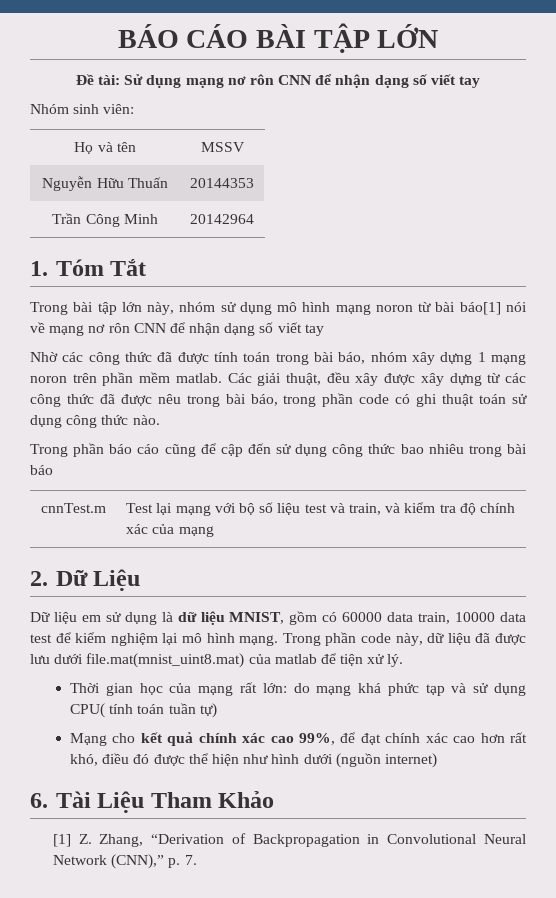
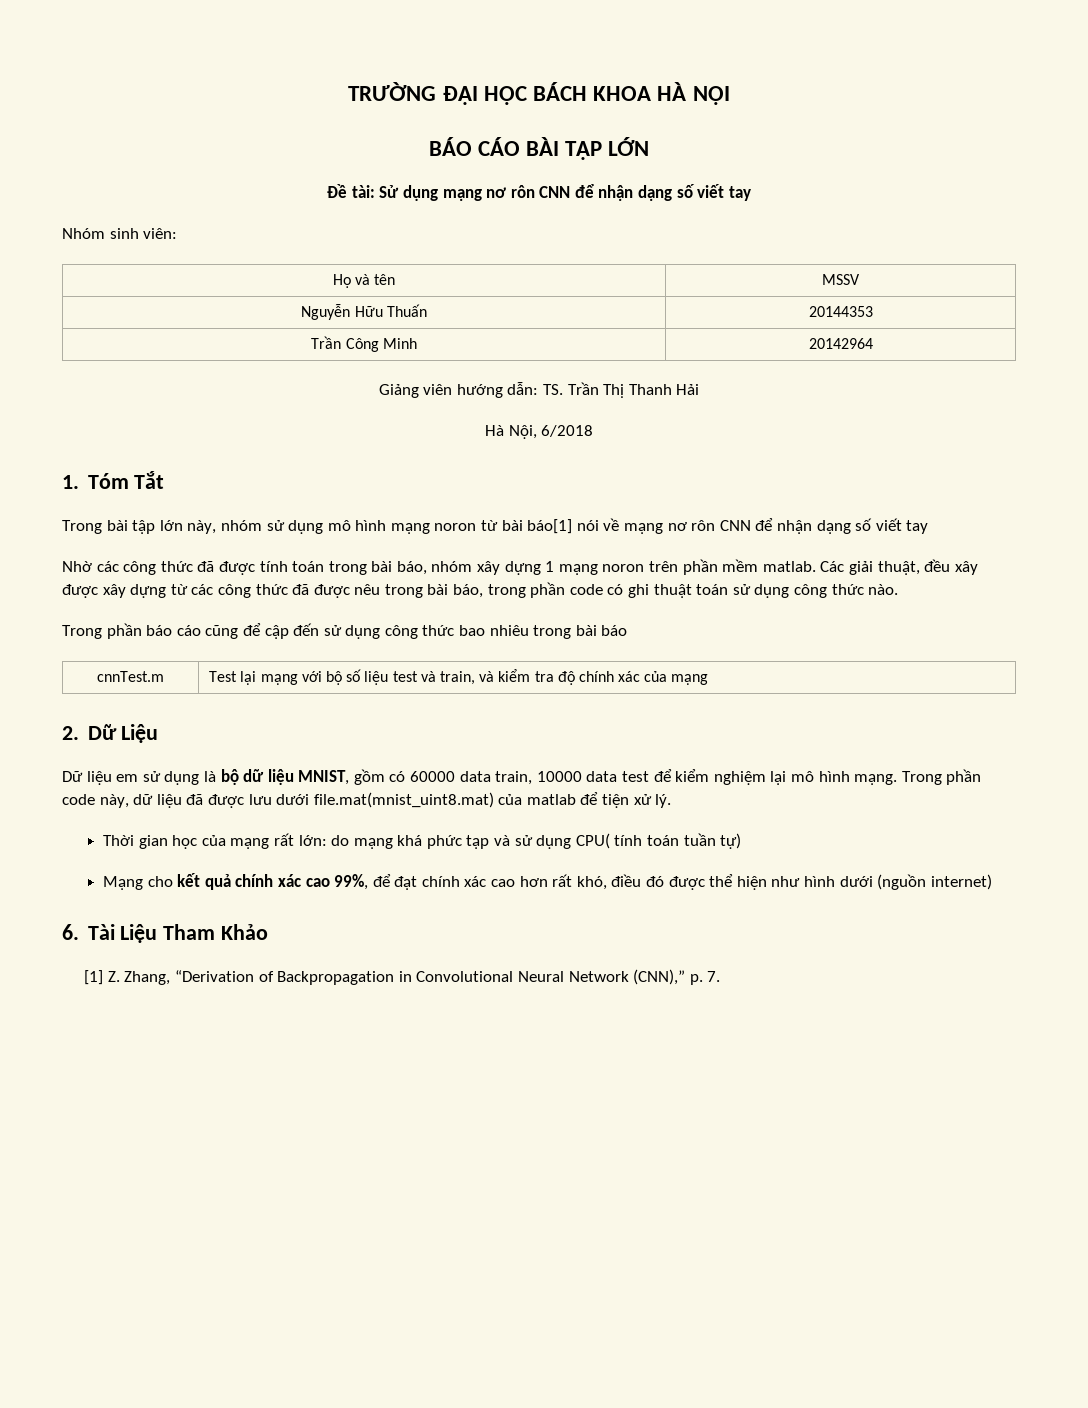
+ TRƯỜNG ĐẠI HỌC BÁCH KHOA HÀ NỘI
+ Giảng viên hướng dẫn: TS. Trần Thị Thanh Hải
+ Hà Nội, 6/2018
- Dữ liệu em sử dụng là dữ liệu MNIST, gồm có 60000 data train, 10000 data test để kiểm nghiệm lại mô hình mạng.
+ Dữ liệu em sử dụng là bộ dữ liệu MNIST, gồm có 60000 data train, 10000 data test để kiểm nghiệm lại mô hình mạng.

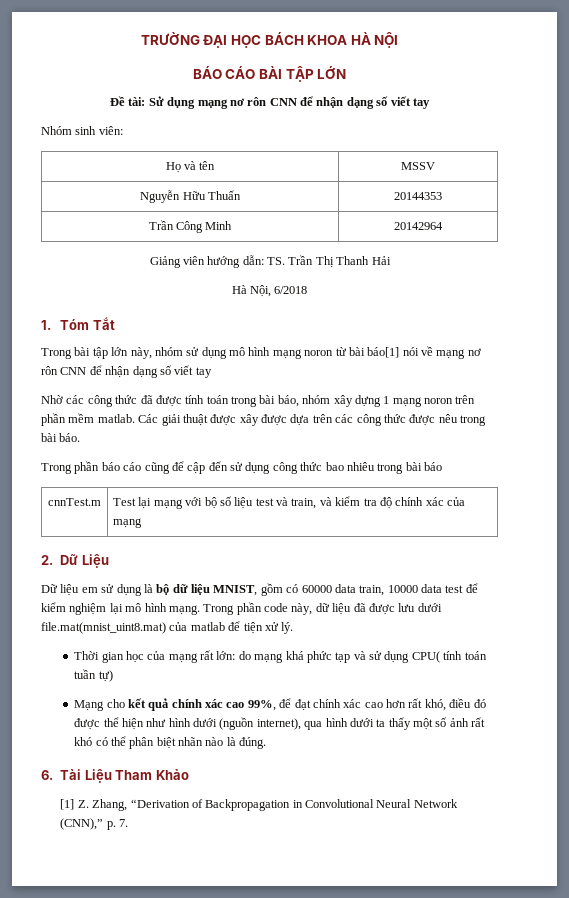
- Các giải thuật, đều xây được xây dựng từ các công thức đã được nêu trong bài báo, trong phần code có ghi thuật toán sử dụng công thức nào.
+ Các giải thuật được xây được dựa trên các công thức được nêu trong bài báo.
- Mạng cho kết quả chính xác cao 99%, để đạt chính xác cao hơn rất khó, điều đó được thể hiện như hình dưới (nguồn internet)
+ Mạng cho kết quả chính xác cao 99%, để đạt chính xác cao hơn rất khó, điều đó được thể hiện như hình dưới (nguồn internet), qua hình dưới ta thấy một số ảnh rất khó có thể phân biệt nhãn nào là đúng.

